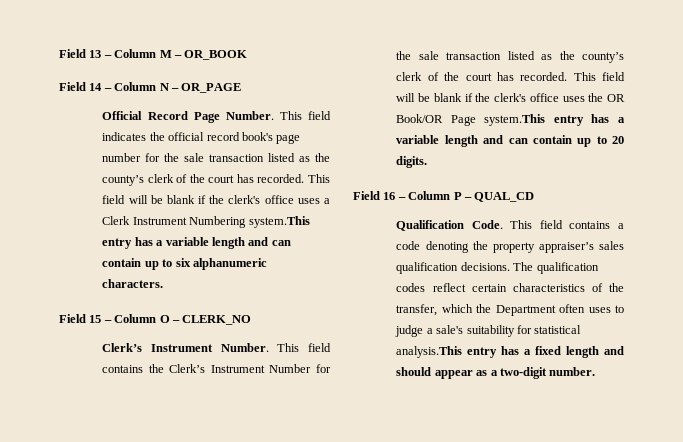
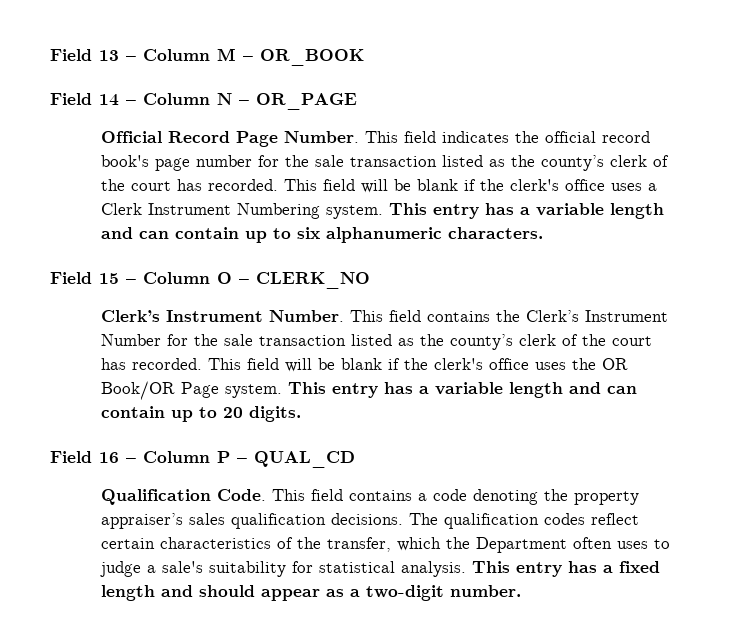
- This field will be blank if the clerk's office uses a Clerk Instrument Numbering system.This entry has a variable length and can contain up to six alphanumeric characters.
+ This field will be blank if the clerk's office uses a Clerk Instrument Numbering system. This entry has a variable length and can contain up to six alphanumeric characters.
- This field will be blank if the clerk's office uses the OR Book/OR Page system.This entry has a variable length and can contain up to 20 digits.
+ This field will be blank if the clerk's office uses the OR Book/OR Page system. This entry has a variable length and can contain up to 20 digits.
- The qualification codes reflect certain characteristics of the transfer, which the Department often uses to judge a sale's suitability for statistical analysis.This entry has a fixed length and should appear as a two-digit number.
+ The qualification codes reflect certain characteristics of the transfer, which the Department often uses to judge a sale's suitability for statistical analysis. This entry has a fixed length and should appear as a two-digit number.

